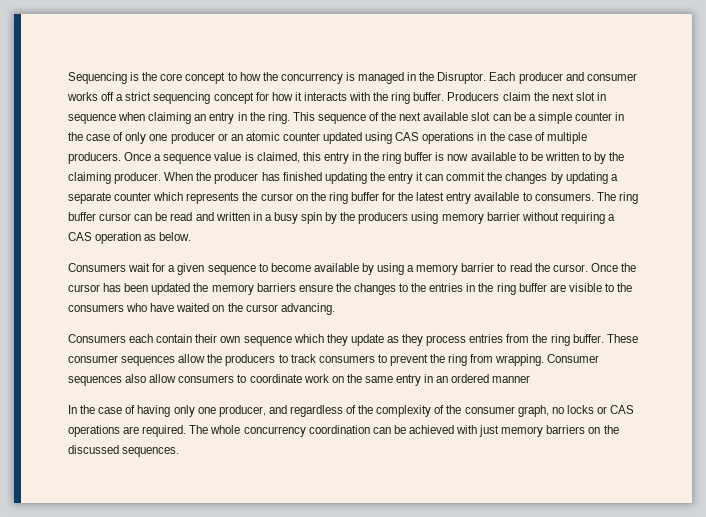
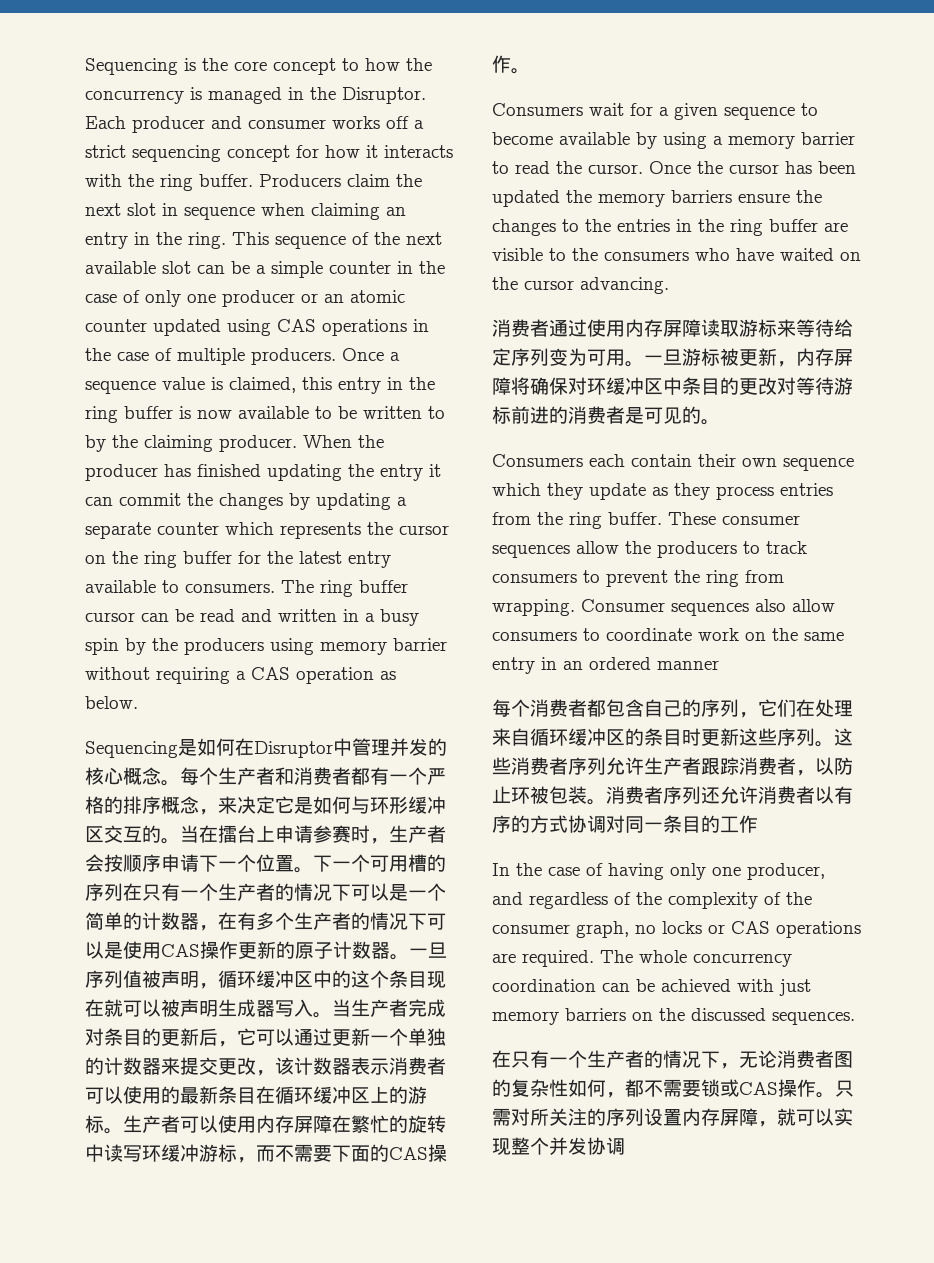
+ Sequencing是如何在Disruptor中管理并发的核心概念。每个生产者和消费者都有一个严格的排序概念，来决定它是如何与环形缓冲区交互的。当在擂台上申请参赛时，生产者会按顺序申请下一个位置。下一个可用槽的序列在只有一个生产者的情况下可以是一个简单的计数器，在有多个生产者的情况下可以是使用CAS操作更新的原子计数器。一旦序列值被声明，循环缓冲区中的这个条目现在就可以被声明生成器写入。当生产者完成对条目的更新后，它可以通过更新一个单独的计数器来提交更改，该计数器表示消费者可以使用的最新条目在循环缓冲区上的游标。生产者可以使用内存屏障在繁忙的旋转中读写环缓冲游标，而不需要下面的CAS操作。
+ 消费者通过使用内存屏障读取游标来等待给定序列变为可用。一旦游标被更新，内存屏障将确保对环缓冲区中条目的更改对等待游标前进的消费者是可见的。
+ 每个消费者都包含自己的序列，它们在处理来自循环缓冲区的条目时更新这些序列。这些消费者序列允许生产者跟踪消费者，以防止环被包装。消费者序列还允许消费者以有序的方式协调对同一条目的工作
+ 在只有一个生产者的情况下，无论消费者图的复杂性如何，都不需要锁或CAS操作。只需对所关注的序列设置内存屏障，就可以实现整个并发协调

